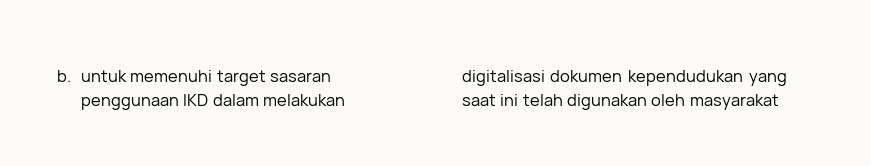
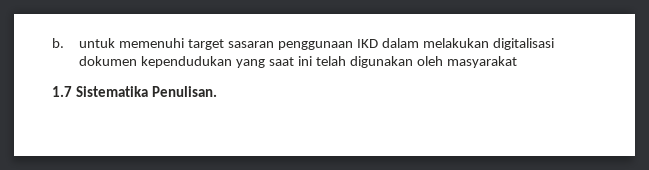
+ 1.7 Sistematika Penulisan.

